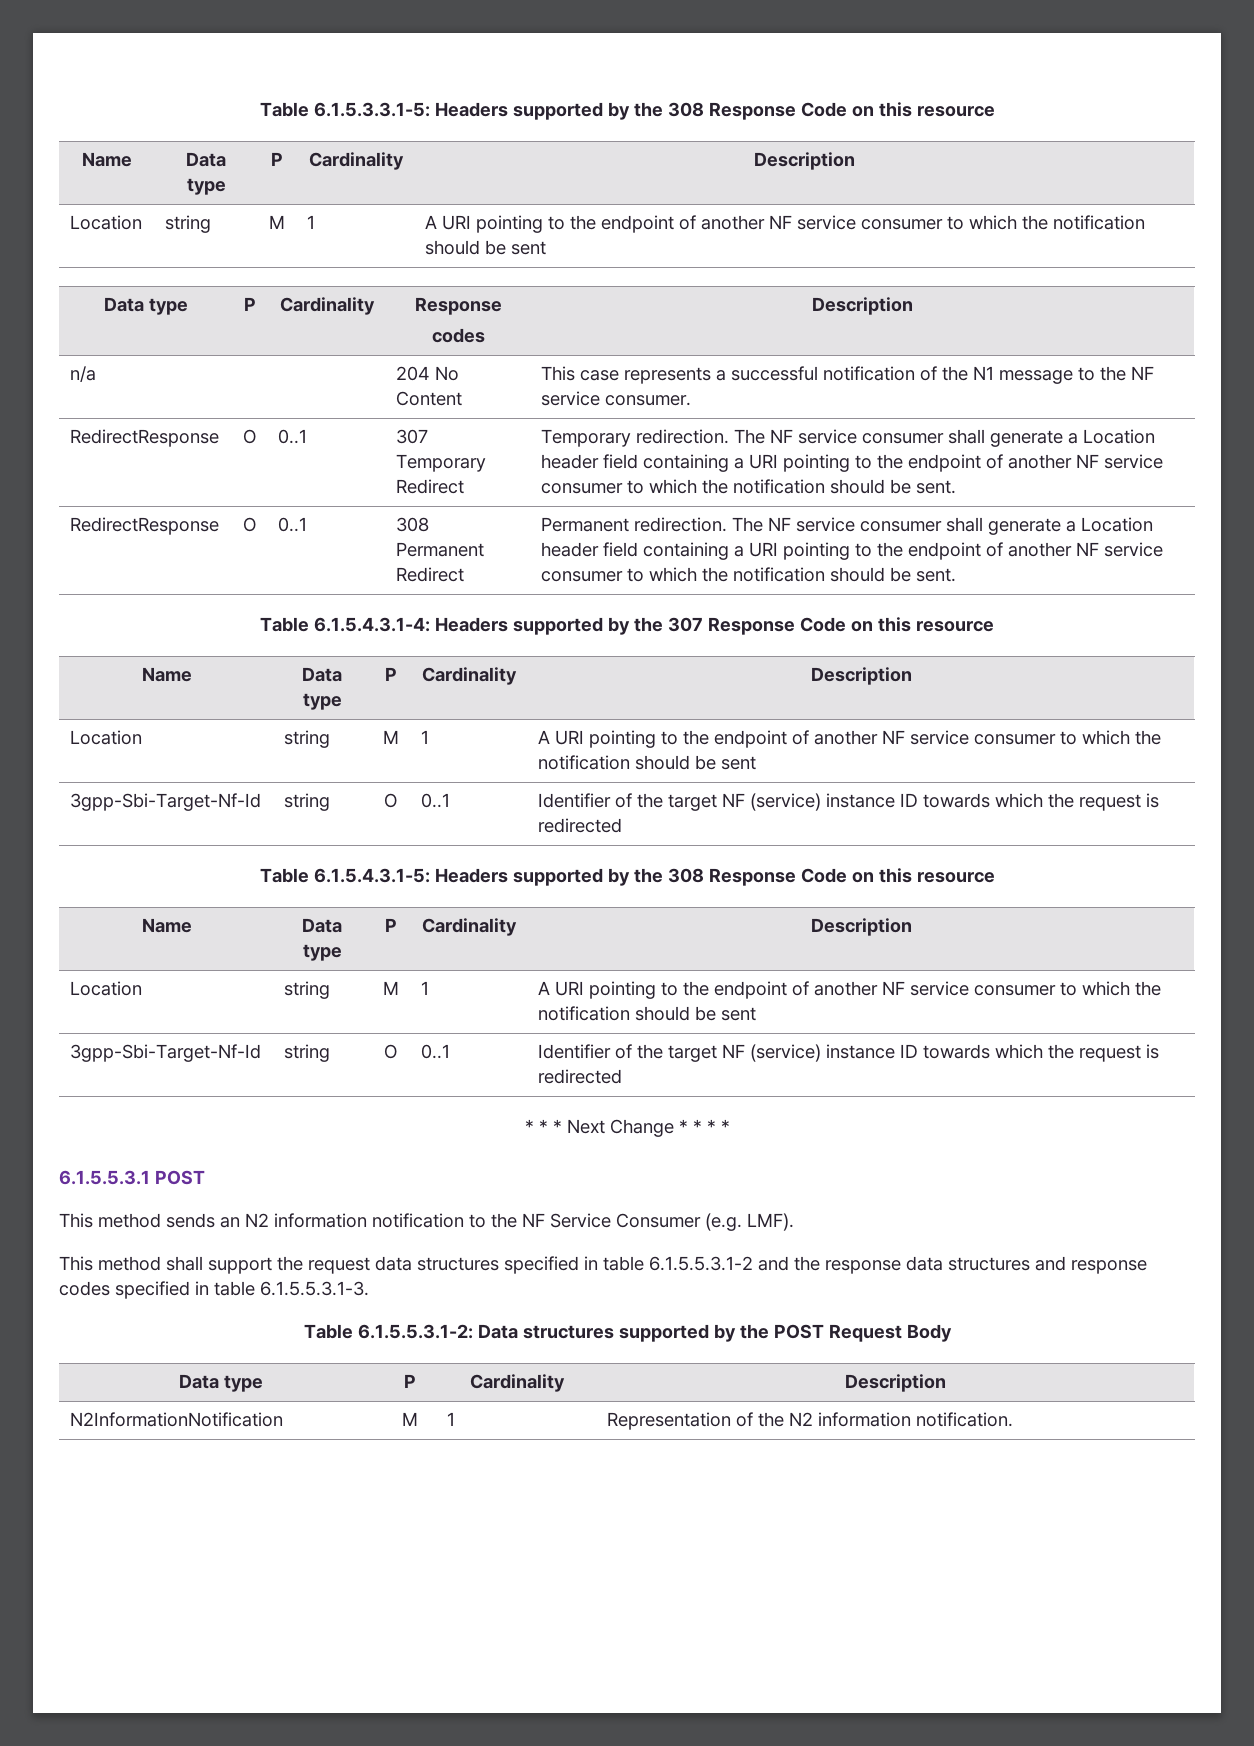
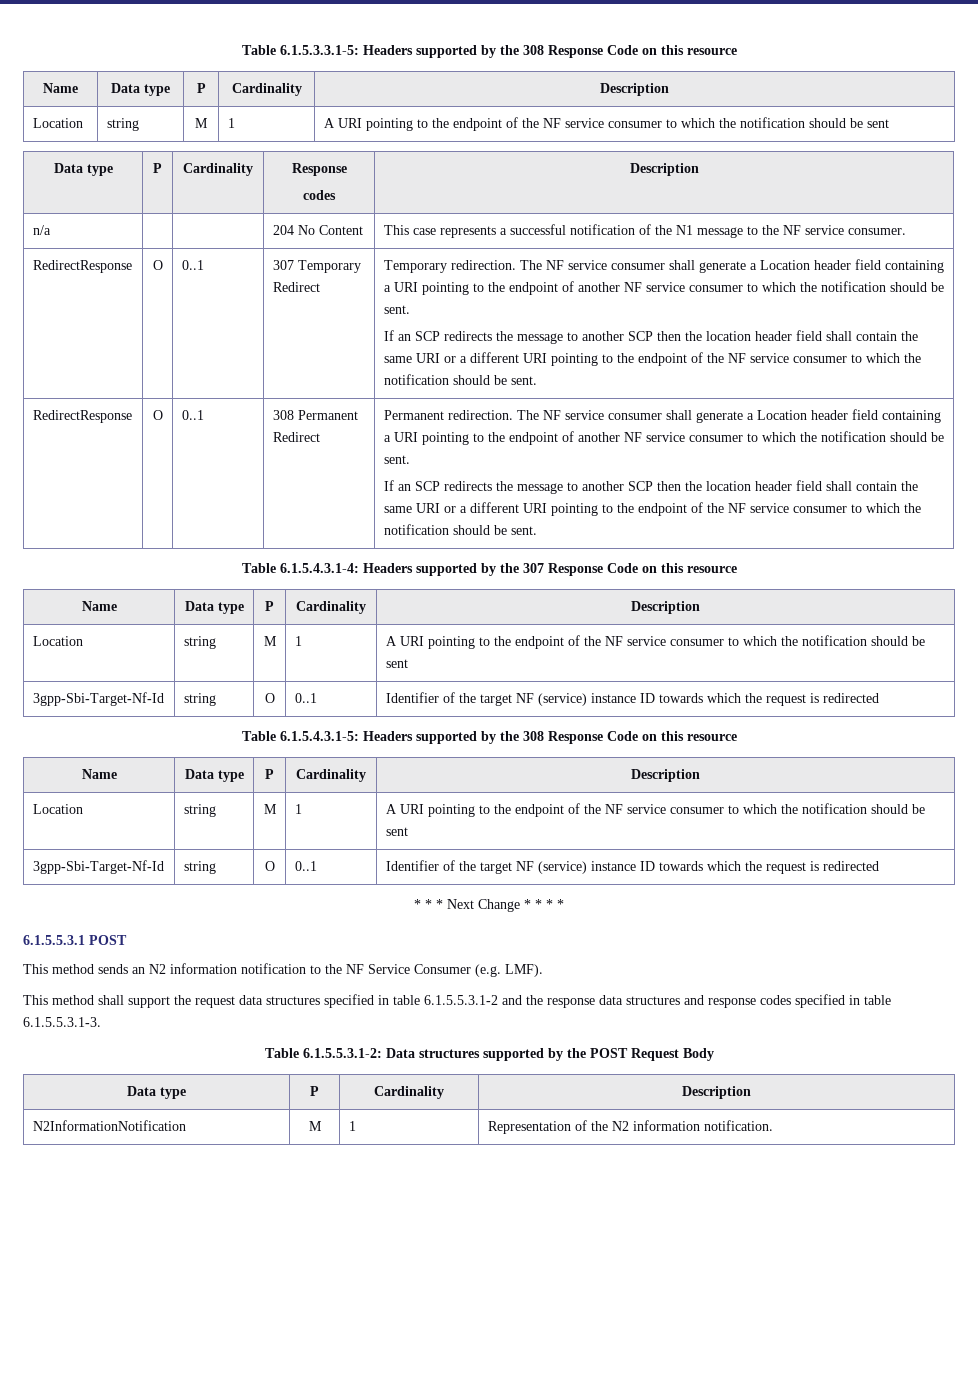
  Table 6.1.5.3.3.1-5: Headers supported by the 308 Response Code on this resource
  Name | Data type | P | Cardinality | Description
- Location | string | M | 1 | A URI pointing to the endpoint of another NF service consumer to which the notification should be sent
+ Location | string | M | 1 | A URI pointing to the endpoint of the NF service consumer to which the notification should be sent
  Temporary redirection. The NF service consumer shall generate a Location header field containing a URI pointing to the endpoint of another NF service consumer to which the notification should be sent.
+ If an SCP redirects the message to another SCP then the location header field shall contain the same URI or a different URI pointing to the endpoint of the NF service consumer to which the notification should be sent.
  Permanent redirection. The NF service consumer shall generate a Location header field containing a URI pointing to the endpoint of another NF service consumer to which the notification should be sent.
+ If an SCP redirects the message to another SCP then the location header field shall contain the same URI or a different URI pointing to the endpoint of the NF service consumer to which the notification should be sent.
  Table 6.1.5.4.3.1-4: Headers supported by the 307 Response Code on this resource
  Name | Data type | P | Cardinality | Description
- Location | string | M | 1 | A URI pointing to the endpoint of another NF service consumer to which the notification should be sent
+ Location | string | M | 1 | A URI pointing to the endpoint of the NF service consumer to which the notification should be sent
  Table 6.1.5.4.3.1-5: Headers supported by the 308 Response Code on this resource
  Name | Data type | P | Cardinality | Description
- Location | string | M | 1 | A URI pointing to the endpoint of another NF service consumer to which the notification should be sent
+ Location | string | M | 1 | A URI pointing to the endpoint of the NF service consumer to which the notification should be sent

